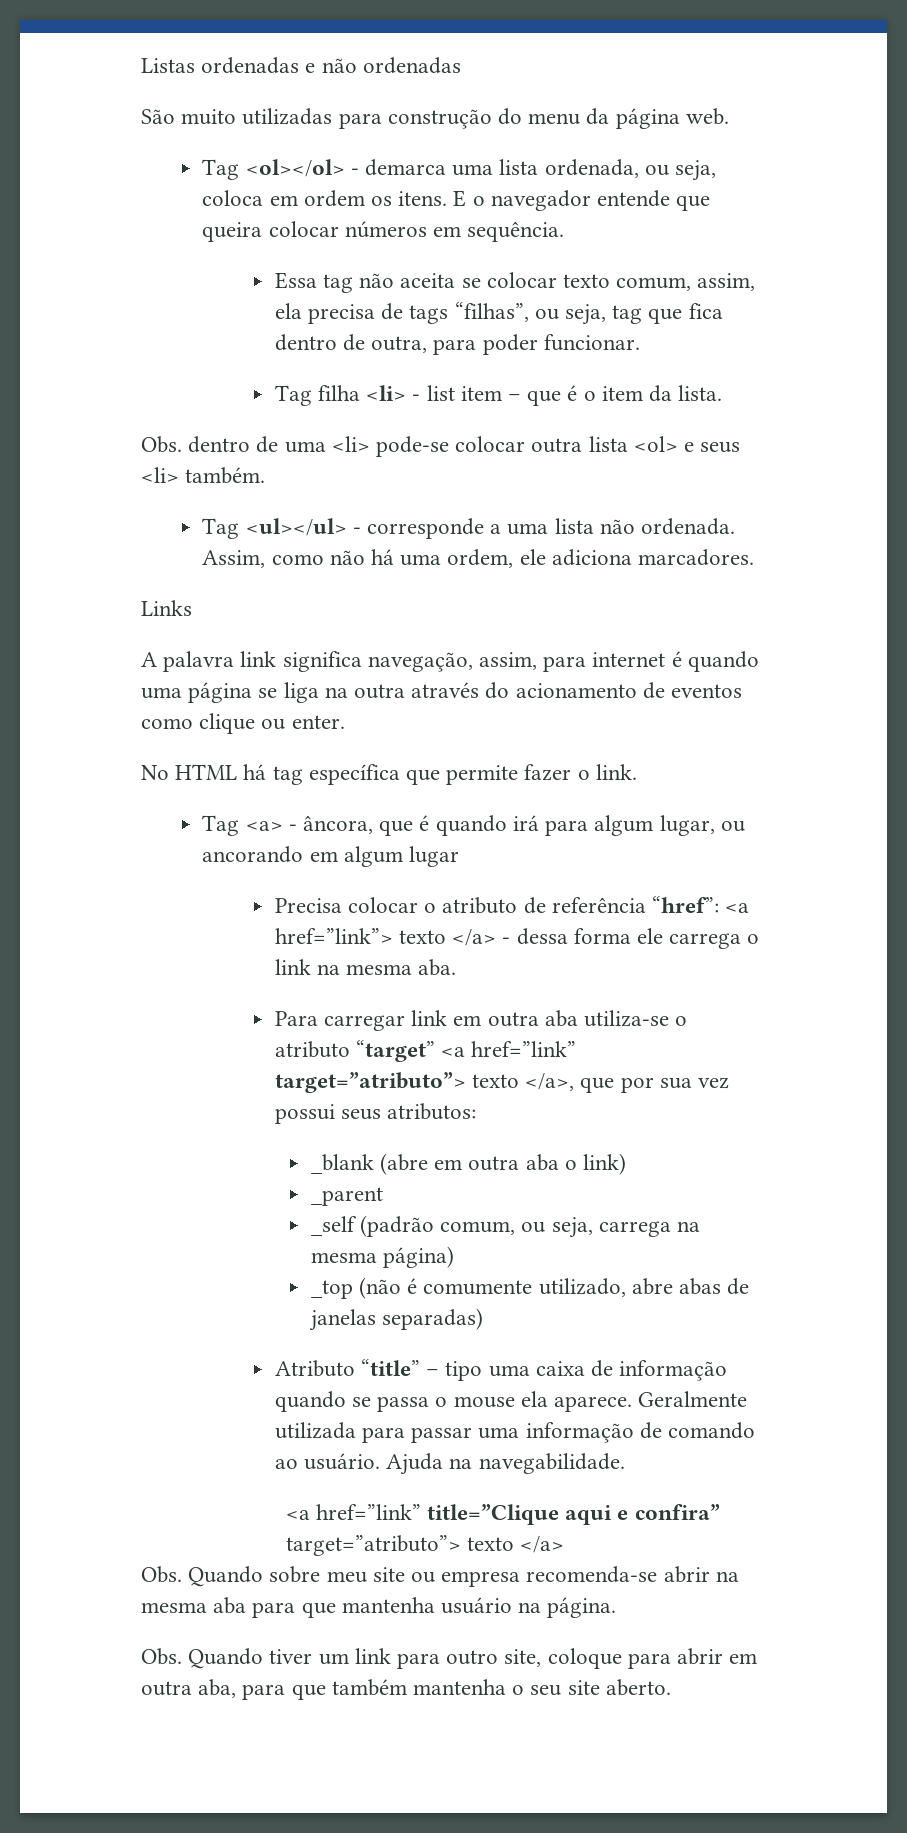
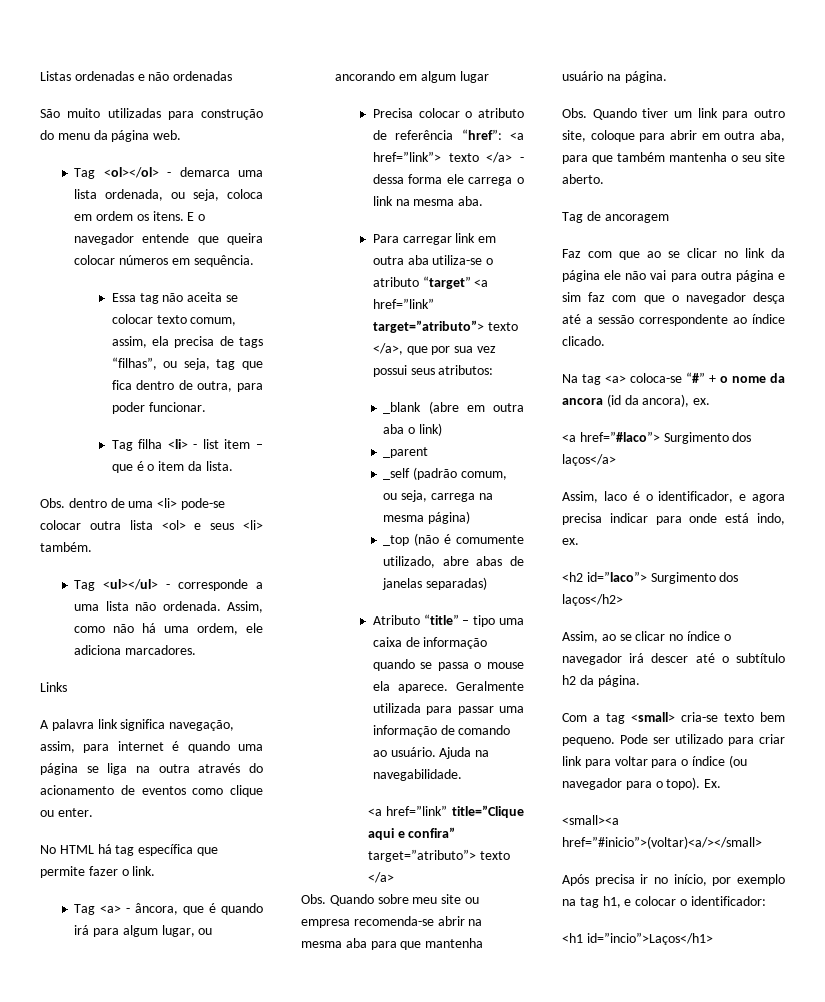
+ Tag de ancoragem
+ Faz com que ao se clicar no link da página ele não vai para outra página e sim faz com que o navegador desça até a sessão correspondente ao índice clicado.
+ Na tag <a> coloca-se “#” + o nome da ancora (id da ancora), ex.
+ <a href=”#laco”> Surgimento dos laços</a>
+ Assim, laco é o identificador, e agora precisa indicar para onde está indo, ex.
+ <h2 id=”laco”> Surgimento dos laços</h2>
+ Assim, ao se clicar no índice o navegador irá descer até o subtítulo h2 da página.
+ Com a tag <small> cria-se texto bem pequeno. Pode ser utilizado para criar link para voltar para o índice (ou navegador para o topo). Ex.
+ <small><a href=”#inicio”>(voltar)<a/></small>
+ Após precisa ir no início, por exemplo na tag h1, e colocar o identificador:
+ <h1 id=”incio”>Laços</h1>

